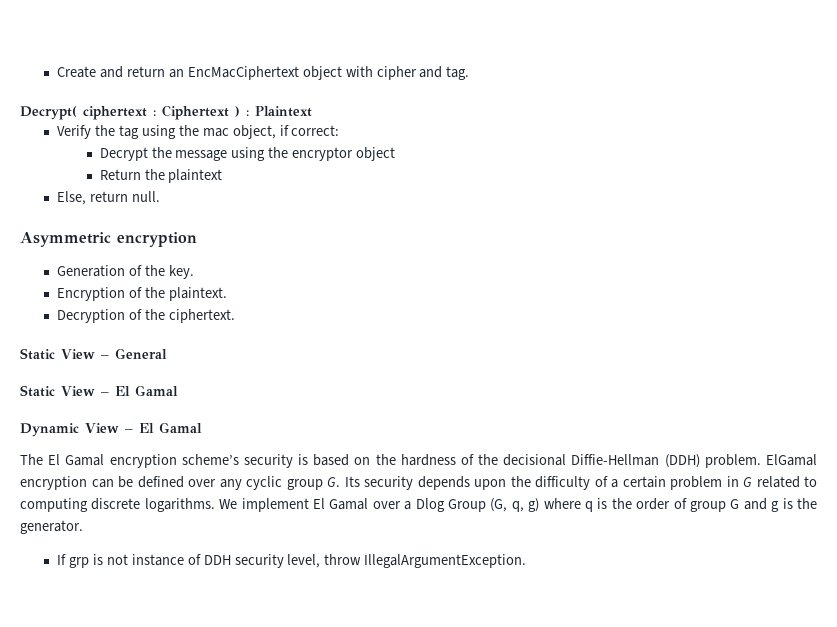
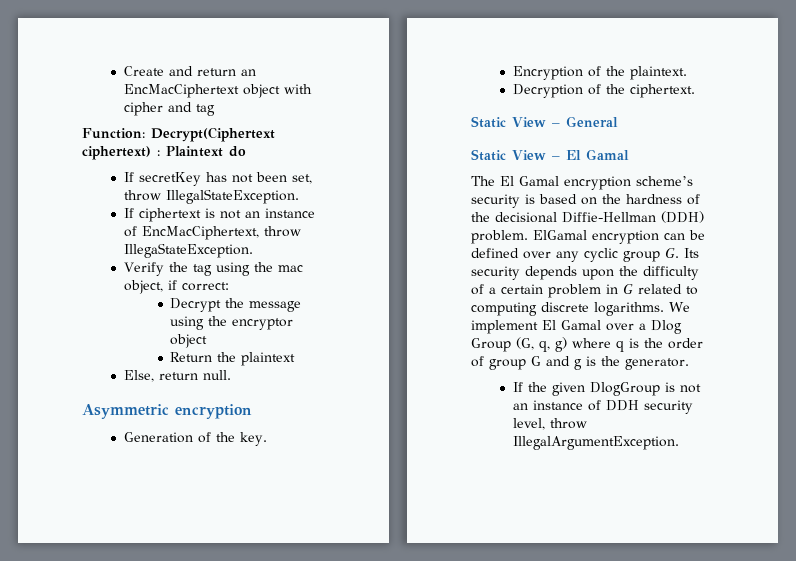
- Create and return an EncMacCiphertext object with cipher and tag.
- Decrypt( ciphertext : Ciphertext ) : Plaintext
+ Create and return an EncMacCiphertext object with cipher and tag
+ Function: Decrypt(Ciphertext ciphertext) : Plaintext do
+ If secretKey has not been set, throw IllegalStateException.
+ If ciphertext is not an instance of EncMacCiphertext, throw IllegaStateException.
- Dynamic View – El Gamal
- If grp is not instance of DDH security level, throw IllegalArgumentException.
+ If the given DlogGroup is not an instance of DDH security level, throw IllegalArgumentException.

